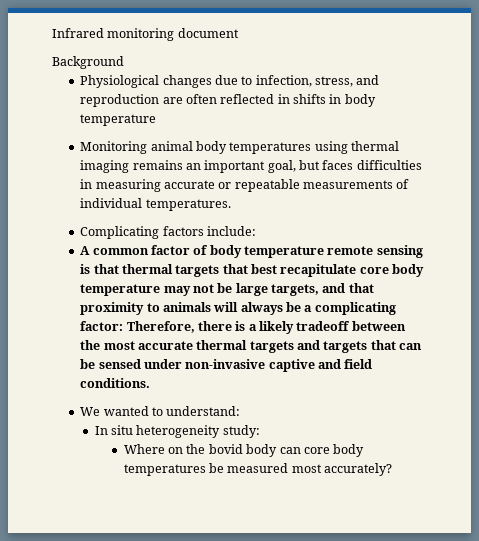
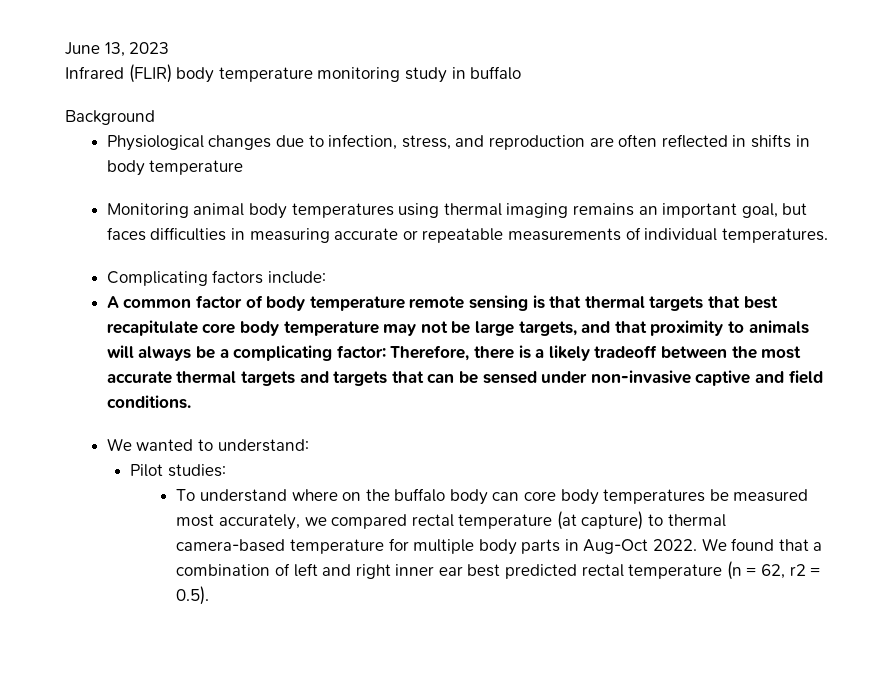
- Infrared monitoring document
+ June 13, 2023
+ Infrared (FLIR) body temperature monitoring study in buffalo
- In situ heterogeneity study:
- Where on the bovid body can core body temperatures be measured most accurately?
+ Pilot studies:
+ To understand where on the buffalo body can core body temperatures be measured most accurately, we compared rectal temperature (at capture) to thermal camera-based temperature for multiple body parts in Aug-Oct 2022. We found that a combination of left and right inner ear best predicted rectal temperature (n = 62, r2 = 0.5).

